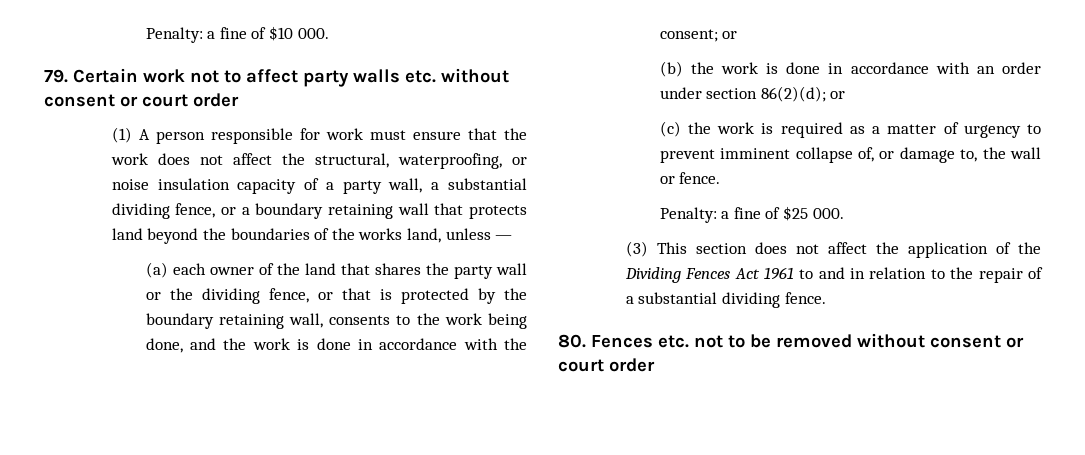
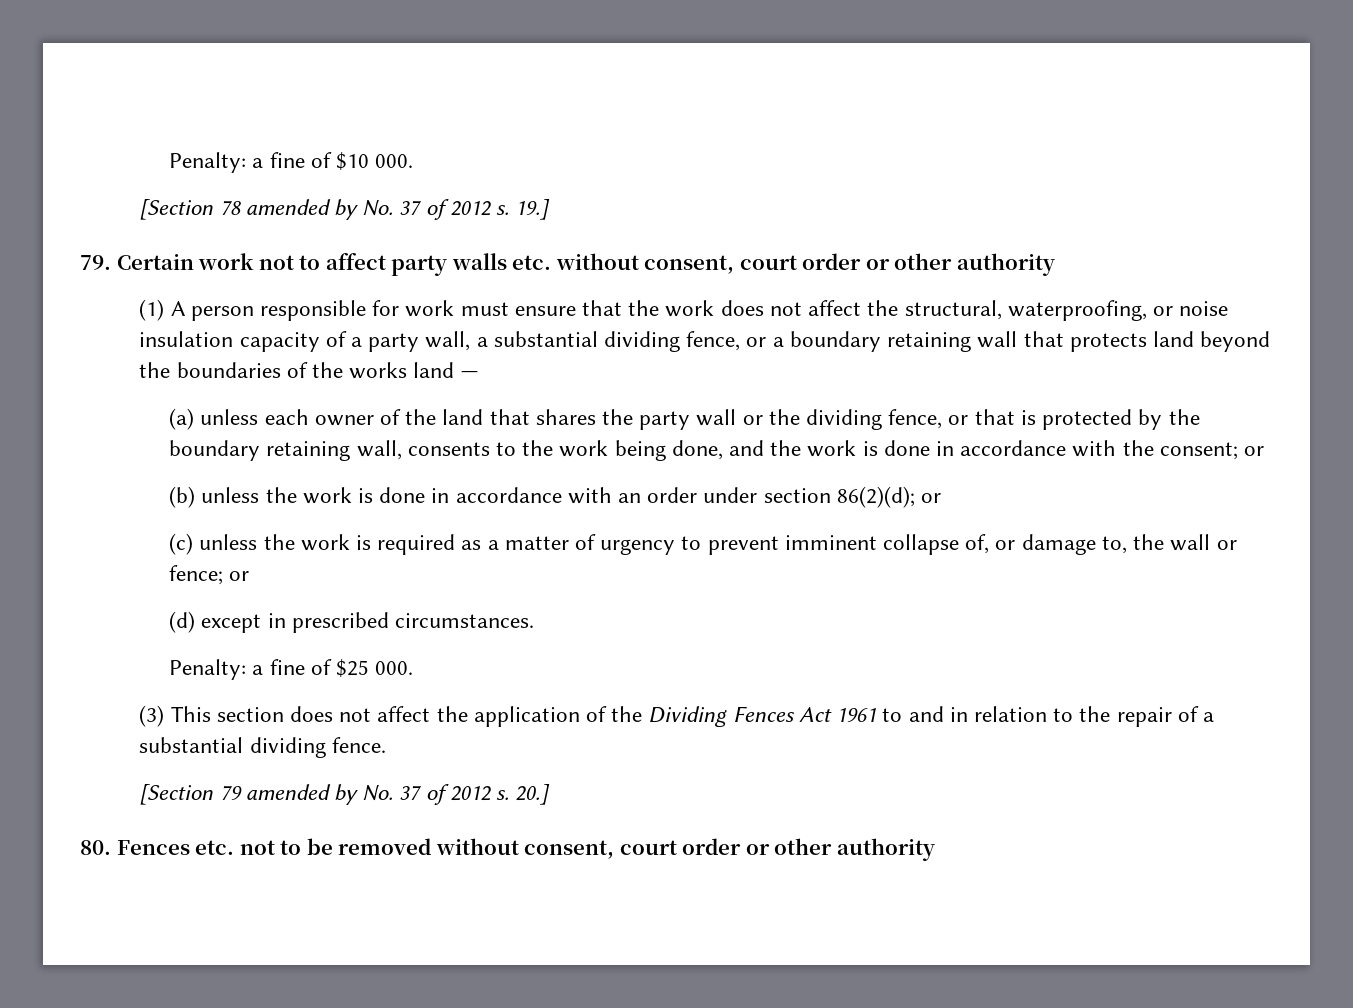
+ [Section 78 amended by No. 37 of 2012 s. 19.]
- 79. Certain work not to affect party walls etc. without consent or court order
+ 79. Certain work not to affect party walls etc. without consent, court order or other authority
- (1) A person responsible for work must ensure that the work does not affect the structural, waterproofing, or noise insulation capacity of a party wall, a substantial dividing fence, or a boundary retaining wall that protects land beyond the boundaries of the works land, unless —
+ (1) A person responsible for work must ensure that the work does not affect the structural, waterproofing, or noise insulation capacity of a party wall, a substantial dividing fence, or a boundary retaining wall that protects land beyond the boundaries of the works land —
- (a) each owner of the land that shares the party wall or the dividing fence, or that is protected by the boundary retaining wall, consents to the work being done, and the work is done in accordance with the consent; or
+ (a) unless each owner of the land that shares the party wall or the dividing fence, or that is protected by the boundary retaining wall, consents to the work being done, and the work is done in accordance with the consent; or
- (b) the work is done in accordance with an order under section 86(2)(d); or
+ (b) unless the work is done in accordance with an order under section 86(2)(d); or
- (c) the work is required as a matter of urgency to prevent imminent collapse of, or damage to, the wall or fence.
+ (c) unless the work is required as a matter of urgency to prevent imminent collapse of, or damage to, the wall or fence; or
+ (d) except in prescribed circumstances.
+ [Section 79 amended by No. 37 of 2012 s. 20.]
- 80. Fences etc. not to be removed without consent or court order
+ 80. Fences etc. not to be removed without consent, court order or other authority

